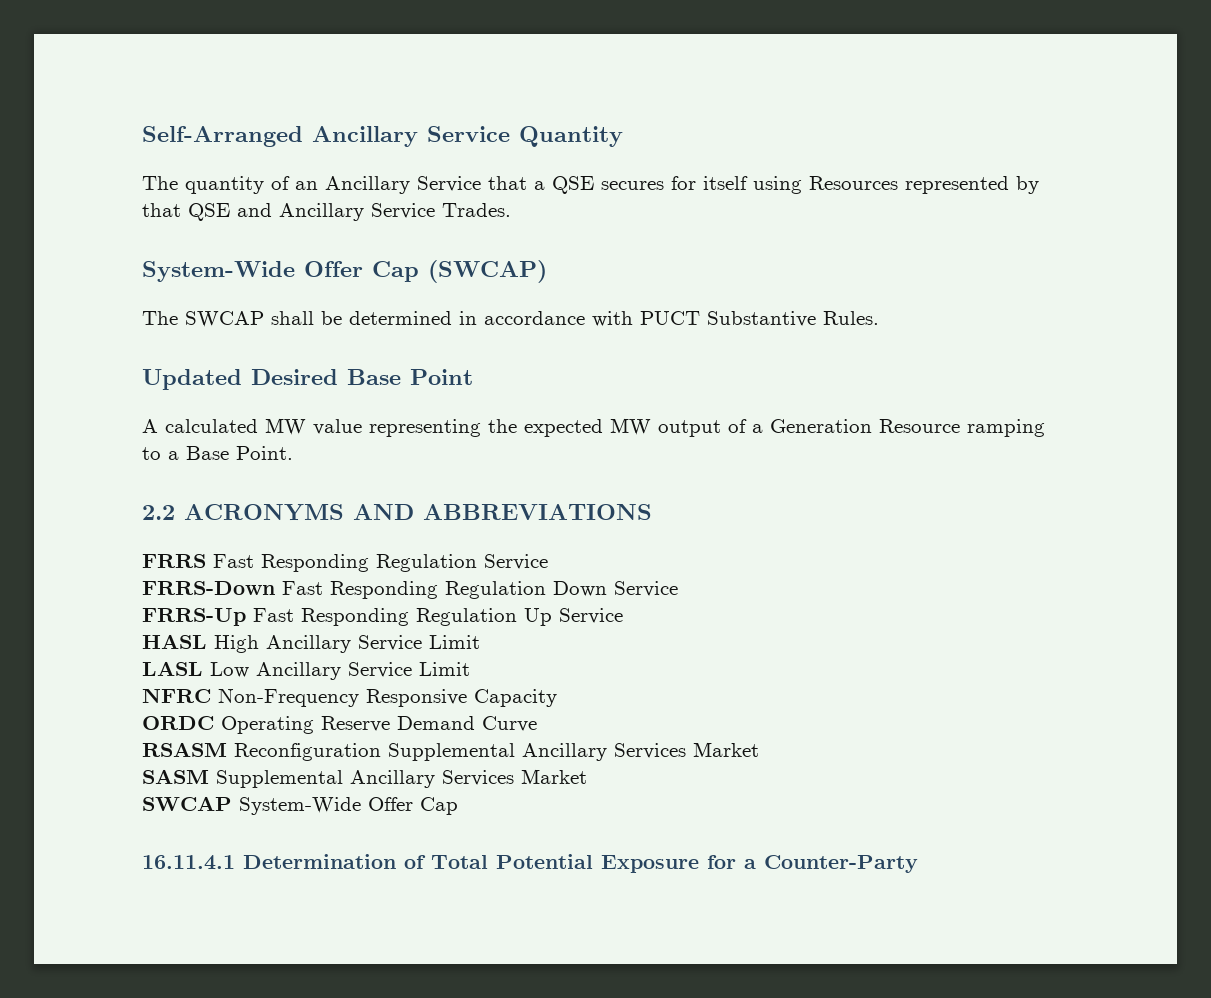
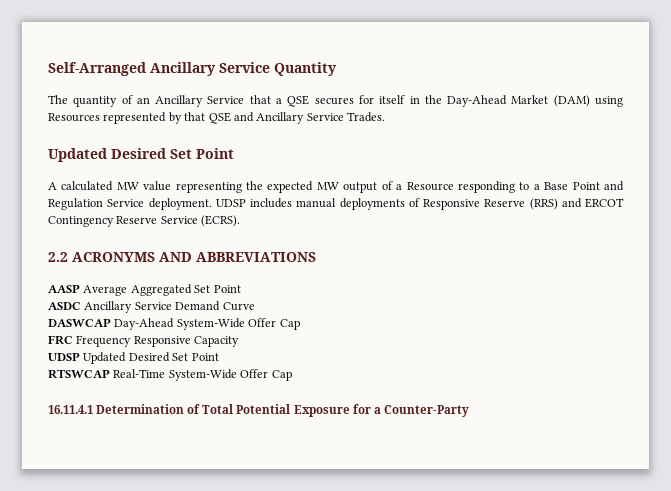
- The quantity of an Ancillary Service that a QSE secures for itself using Resources represented by that QSE and Ancillary Service Trades.
- System-Wide Offer Cap (SWCAP)
- The SWCAP shall be determined in accordance with PUCT Substantive Rules.
- Updated Desired Base Point
+ The quantity of an Ancillary Service that a QSE secures for itself in the Day-Ahead Market (DAM) using Resources represented by that QSE and Ancillary Service Trades.
+ Updated Desired Set Point
- A calculated MW value representing the expected MW output of a Generation Resource ramping to a Base Point.
+ A calculated MW value representing the expected MW output of a Resource responding to a Base Point and Regulation Service deployment. UDSP includes manual deployments of Responsive Reserve (RRS) and ERCOT Contingency Reserve Service (ECRS).
  2.2 ACRONYMS AND ABBREVIATIONS
- FRRS Fast Responding Regulation Service
- FRRS-Down Fast Responding Regulation Down Service
- FRRS-Up Fast Responding Regulation Up Service
- HASL High Ancillary Service Limit
- LASL Low Ancillary Service Limit
- NFRC Non-Frequency Responsive Capacity
- ORDC Operating Reserve Demand Curve
- RSASM Reconfiguration Supplemental Ancillary Services Market
- SASM Supplemental Ancillary Services Market
- SWCAP System-Wide Offer Cap
+ AASP Average Aggregated Set Point
+ ASDC Ancillary Service Demand Curve
+ DASWCAP Day-Ahead System-Wide Offer Cap
+ FRC Frequency Responsive Capacity
+ UDSP Updated Desired Set Point
+ RTSWCAP Real-Time System-Wide Offer Cap

